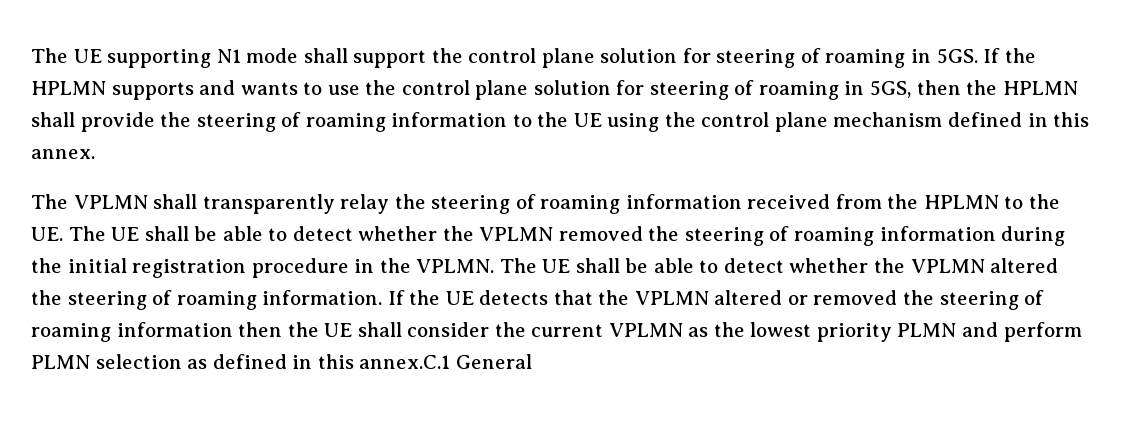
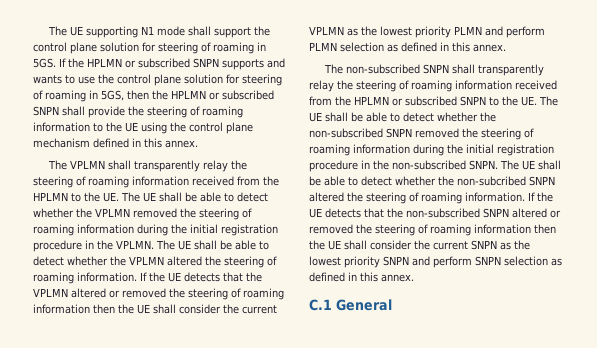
- If the HPLMN supports and wants to use the control plane solution for steering of roaming in 5GS, then the HPLMN shall provide the steering of roaming information to the UE using the control plane mechanism defined in this annex.
+ If the HPLMN or subscribed SNPN supports and wants to use the control plane solution for steering of roaming in 5GS, then the HPLMN or subscribed SNPN shall provide the steering of roaming information to the UE using the control plane mechanism defined in this annex.
- If the UE detects that the VPLMN altered or removed the steering of roaming information then the UE shall consider the current VPLMN as the lowest priority PLMN and perform PLMN selection as defined in this annex.C.1 General
+ If the UE detects that the VPLMN altered or removed the steering of roaming information then the UE shall consider the current VPLMN as the lowest priority PLMN and perform PLMN selection as defined in this annex.
+ The non-subscribed SNPN shall transparently relay the steering of roaming information received from the HPLMN or subscribed SNPN to the UE. The UE shall be able to detect whether the non-subscribed SNPN removed the steering of roaming information during the initial registration procedure in the non-subscribed SNPN. The UE shall be able to detect whether the non-subcribed SNPN altered the steering of roaming information. If the UE detects that the non-subscribed SNPN altered or removed the steering of roaming information then the UE shall consider the current SNPN as the lowest priority SNPN and perform SNPN selection as defined in this annex.
+ C.1 General

